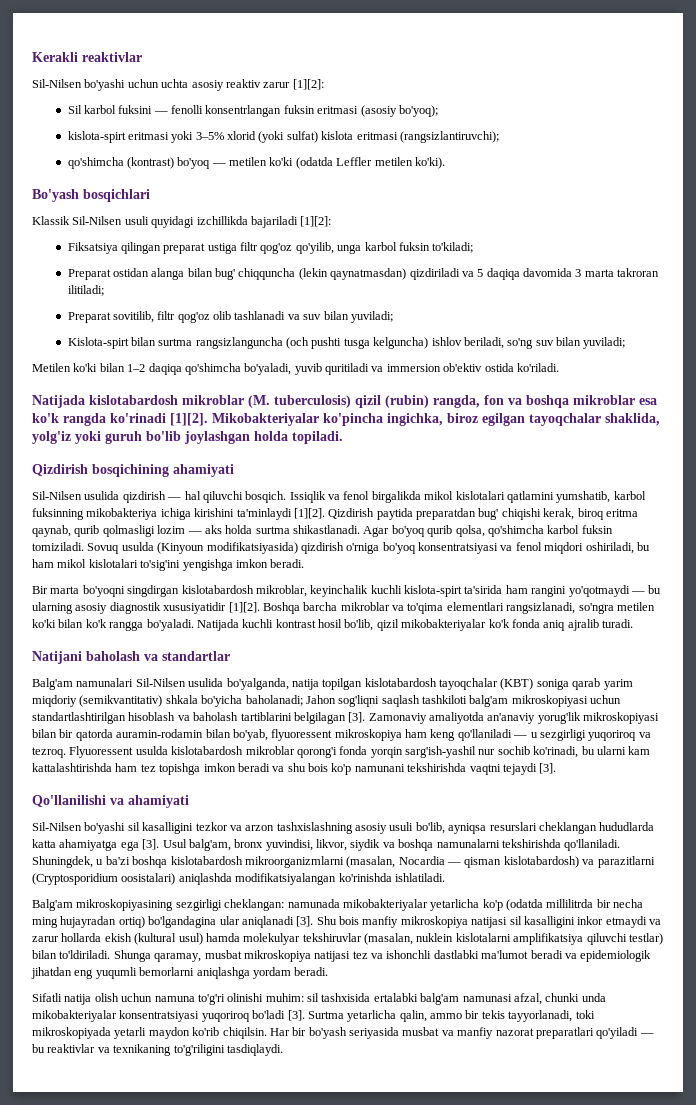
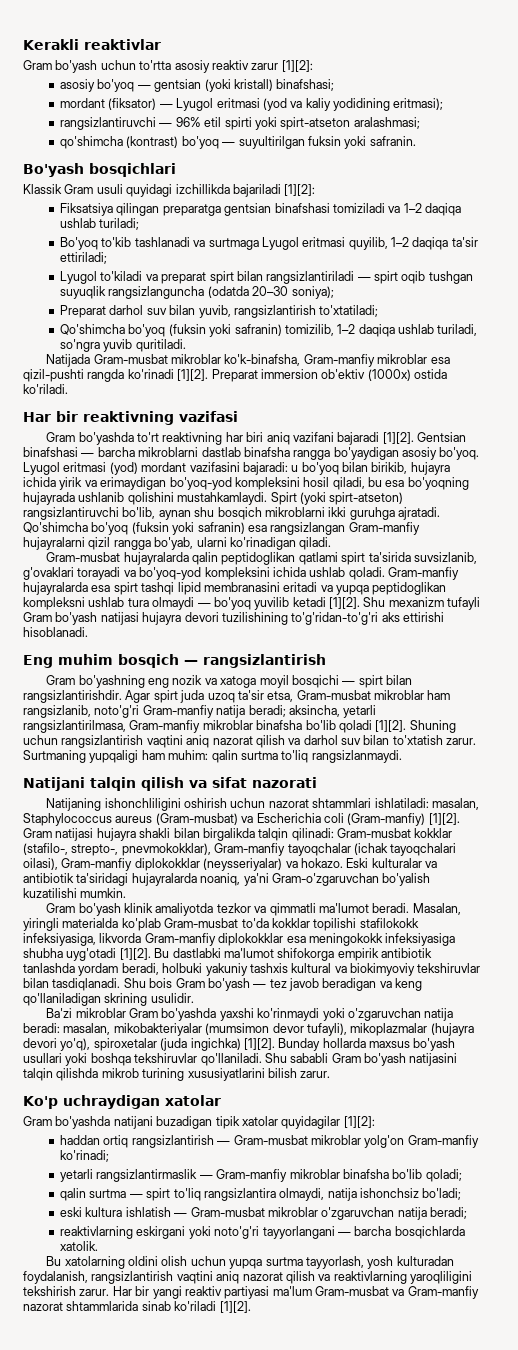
- Sil-Nilsen bo'yashi uchun uchta asosiy reaktiv zarur [1][2]:
+ Gram bo'yash uchun to'rtta asosiy reaktiv zarur [1][2]:
- Sil karbol fuksini — fenolli konsentrlangan fuksin eritmasi (asosiy bo'yoq);
- kislota-spirt eritmasi yoki 3–5% xlorid (yoki sulfat) kislota eritmasi (rangsizlantiruvchi);
- qo'shimcha (kontrast) bo'yoq — metilen ko'ki (odatda Leffler metilen ko'ki).
+ asosiy bo'yoq — gentsian (yoki kristall) binafshasi;
+ mordant (fiksator) — Lyugol eritmasi (yod va kaliy yodidining eritmasi);
+ rangsizlantiruvchi — 96% etil spirti yoki spirt-atseton aralashmasi;
+ qo'shimcha (kontrast) bo'yoq — suyultirilgan fuksin yoki safranin.
- Klassik Sil-Nilsen usuli quyidagi izchillikda bajariladi [1][2]:
+ Klassik Gram usuli quyidagi izchillikda bajariladi [1][2]:
- Fiksatsiya qilingan preparat ustiga filtr qog'oz qo'yilib, unga karbol fuksin to'kiladi;
- Preparat ostidan alanga bilan bug' chiqquncha (lekin qaynatmasdan) qizdiriladi va 5 daqiqa davomida 3 marta takroran ilitiladi;
- Preparat sovitilib, filtr qog'oz olib tashlanadi va suv bilan yuviladi;
- Kislota-spirt bilan surtma rangsizlanguncha (och pushti tusga kelguncha) ishlov beriladi, so'ng suv bilan yuviladi;
- Metilen ko'ki bilan 1–2 daqiqa qo'shimcha bo'yaladi, yuvib quritiladi va immersion ob'ektiv ostida ko'riladi.
+ Fiksatsiya qilingan preparatga gentsian binafshasi tomiziladi va 1–2 daqiqa ushlab turiladi;
+ Bo'yoq to'kib tashlanadi va surtmaga Lyugol eritmasi quyilib, 1–2 daqiqa ta'sir ettiriladi;
+ Lyugol to'kiladi va preparat spirt bilan rangsizlantiriladi — spirt oqib tushgan suyuqlik rangsizlanguncha (odatda 20–30 soniya);
+ Preparat darhol suv bilan yuvib, rangsizlantirish to'xtatiladi;
+ Qo'shimcha bo'yoq (fuksin yoki safranin) tomizilib, 1–2 daqiqa ushlab turiladi, so'ngra yuvib quritiladi.
+ Natijada Gram-musbat mikroblar ko'k-binafsha, Gram-manfiy mikroblar esa qizil-pushti rangda ko'rinadi [1][2]. Preparat immersion ob'ektiv (1000x) ostida ko'riladi.
- Natijada kislotabardosh mikroblar (M. tuberculosis) qizil (rubin) rangda, fon va boshqa mikroblar esa ko'k rangda ko'rinadi [1][2]. Mikobakteriyalar ko'pincha ingichka, biroz egilgan tayoqchalar shaklida, yolg'iz yoki guruh bo'lib joylashgan holda topiladi.
- Qizdirish bosqichining ahamiyati
- Sil-Nilsen usulida qizdirish — hal qiluvchi bosqich. Issiqlik va fenol birgalikda mikol kislotalari qatlamini yumshatib, karbol fuksinning mikobakteriya ichiga kirishini ta'minlaydi [1][2]. Qizdirish paytida preparatdan bug' chiqishi kerak, biroq eritma qaynab, qurib qolmasligi lozim — aks holda surtma shikastlanadi. Agar bo'yoq qurib qolsa, qo'shimcha karbol fuksin tomiziladi. Sovuq usulda (Kinyoun modifikatsiyasida) qizdirish o'rniga bo'yoq konsentratsiyasi va fenol miqdori oshiriladi, bu ham mikol kislotalari to'sig'ini yengishga imkon beradi.
- Bir marta bo'yoqni singdirgan kislotabardosh mikroblar, keyinchalik kuchli kislota-spirt ta'sirida ham rangini yo'qotmaydi — bu ularning asosiy diagnostik xususiyatidir [1][2]. Boshqa barcha mikroblar va to'qima elementlari rangsizlanadi, so'ngra metilen ko'ki bilan ko'k rangga bo'yaladi. Natijada kuchli kontrast hosil bo'lib, qizil mikobakteriyalar ko'k fonda aniq ajralib turadi.
- Natijani baholash va standartlar
- Balg'am namunalari Sil-Nilsen usulida bo'yalganda, natija topilgan kislotabardosh tayoqchalar (KBT) soniga qarab yarim miqdoriy (semikvantitativ) shkala bo'yicha baholanadi; Jahon sog'liqni saqlash tashkiloti balg'am mikroskopiyasi uchun standartlashtirilgan hisoblash va baholash tartiblarini belgilagan [3]. Zamonaviy amaliyotda an'anaviy yorug'lik mikroskopiyasi bilan bir qatorda auramin-rodamin bilan bo'yab, flyuoressent mikroskopiya ham keng qo'llaniladi — u sezgirligi yuqoriroq va tezroq. Flyuoressent usulda kislotabardosh mikroblar qorong'i fonda yorqin sarg'ish-yashil nur sochib ko'rinadi, bu ularni kam kattalashtirishda ham tez topishga imkon beradi va shu bois ko'p namunani tekshirishda vaqtni tejaydi [3].
- Qo'llanilishi va ahamiyati
- Sil-Nilsen bo'yashi sil kasalligini tezkor va arzon tashxislashning asosiy usuli bo'lib, ayniqsa resurslari cheklangan hududlarda katta ahamiyatga ega [3]. Usul balg'am, bronx yuvindisi, likvor, siydik va boshqa namunalarni tekshirishda qo'llaniladi. Shuningdek, u ba'zi boshqa kislotabardosh mikroorganizmlarni (masalan, Nocardia — qisman kislotabardosh) va parazitlarni (Cryptosporidium oosistalari) aniqlashda modifikatsiyalangan ko'rinishda ishlatiladi.
- Balg'am mikroskopiyasining sezgirligi cheklangan: namunada mikobakteriyalar yetarlicha ko'p (odatda millilitrda bir necha ming hujayradan ortiq) bo'lgandagina ular aniqlanadi [3]. Shu bois manfiy mikroskopiya natijasi sil kasalligini inkor etmaydi va zarur hollarda ekish (kultural usul) hamda molekulyar tekshiruvlar (masalan, nuklein kislotalarni amplifikatsiya qiluvchi testlar) bilan to'ldiriladi. Shunga qaramay, musbat mikroskopiya natijasi tez va ishonchli dastlabki ma'lumot beradi va epidemiologik jihatdan eng yuqumli bemorlarni aniqlashga yordam beradi.
- Sifatli natija olish uchun namuna to'g'ri olinishi muhim: sil tashxisida ertalabki balg'am namunasi afzal, chunki unda mikobakteriyalar konsentratsiyasi yuqoriroq bo'ladi [3]. Surtma yetarlicha qalin, ammo bir tekis tayyorlanadi, toki mikroskopiyada yetarli maydon ko'rib chiqilsin. Har bir bo'yash seriyasida musbat va manfiy nazorat preparatlari qo'yiladi — bu reaktivlar va texnikaning to'g'riligini tasdiqlaydi.
+ Har bir reaktivning vazifasi
+ Gram bo'yashda to'rt reaktivning har biri aniq vazifani bajaradi [1][2]. Gentsian binafshasi — barcha mikroblarni dastlab binafsha rangga bo'yaydigan asosiy bo'yoq. Lyugol eritmasi (yod) mordant vazifasini bajaradi: u bo'yoq bilan birikib, hujayra ichida yirik va erimaydigan bo'yoq-yod kompleksini hosil qiladi, bu esa bo'yoqning hujayrada ushlanib qolishini mustahkamlaydi. Spirt (yoki spirt-atseton) rangsizlantiruvchi bo'lib, aynan shu bosqich mikroblarni ikki guruhga ajratadi. Qo'shimcha bo'yoq (fuksin yoki safranin) esa rangsizlangan Gram-manfiy hujayralarni qizil rangga bo'yab, ularni ko'rinadigan qiladi.
+ Gram-musbat hujayralarda qalin peptidoglikan qatlami spirt ta'sirida suvsizlanib, g'ovaklari torayadi va bo'yoq-yod kompleksini ichida ushlab qoladi. Gram-manfiy hujayralarda esa spirt tashqi lipid membranasini eritadi va yupqa peptidoglikan kompleksni ushlab tura olmaydi — bo'yoq yuvilib ketadi [1][2]. Shu mexanizm tufayli Gram bo'yash natijasi hujayra devori tuzilishining to'g'ridan-to'g'ri aks ettirishi hisoblanadi.
+ Eng muhim bosqich — rangsizlantirish
+ Gram bo'yashning eng nozik va xatoga moyil bosqichi — spirt bilan rangsizlantirishdir. Agar spirt juda uzoq ta'sir etsa, Gram-musbat mikroblar ham rangsizlanib, noto'g'ri Gram-manfiy natija beradi; aksincha, yetarli rangsizlantirilmasa, Gram-manfiy mikroblar binafsha bo'lib qoladi [1][2]. Shuning uchun rangsizlantirish vaqtini aniq nazorat qilish va darhol suv bilan to'xtatish zarur. Surtmaning yupqaligi ham muhim: qalin surtma to'liq rangsizlanmaydi.
+ Natijani talqin qilish va sifat nazorati
+ Natijaning ishonchliligini oshirish uchun nazorat shtammlari ishlatiladi: masalan, Staphylococcus aureus (Gram-musbat) va Escherichia coli (Gram-manfiy) [1][2]. Gram natijasi hujayra shakli bilan birgalikda talqin qilinadi: Gram-musbat kokklar (stafilo-, strepto-, pnevmokokklar), Gram-manfiy tayoqchalar (ichak tayoqchalari oilasi), Gram-manfiy diplokokklar (neysseriyalar) va hokazo. Eski kulturalar va antibiotik ta'siridagi hujayralarda noaniq, ya'ni Gram-o'zgaruvchan bo'yalish kuzatilishi mumkin.
+ Gram bo'yash klinik amaliyotda tezkor va qimmatli ma'lumot beradi. Masalan, yiringli materialda ko'plab Gram-musbat to'da kokklar topilishi stafilokokk infeksiyasiga, likvorda Gram-manfiy diplokokklar esa meningokokk infeksiyasiga shubha uyg'otadi [1][2]. Bu dastlabki ma'lumot shifokorga empirik antibiotik tanlashda yordam beradi, holbuki yakuniy tashxis kultural va biokimyoviy tekshiruvlar bilan tasdiqlanadi. Shu bois Gram bo'yash — tez javob beradigan va keng qo'llaniladigan skrining usulidir.
+ Ba'zi mikroblar Gram bo'yashda yaxshi ko'rinmaydi yoki o'zgaruvchan natija beradi: masalan, mikobakteriyalar (mumsimon devor tufayli), mikoplazmalar (hujayra devori yo'q), spiroxetalar (juda ingichka) [1][2]. Bunday hollarda maxsus bo'yash usullari yoki boshqa tekshiruvlar qo'llaniladi. Shu sababli Gram bo'yash natijasini talqin qilishda mikrob turining xususiyatlarini bilish zarur.
+ Ko'p uchraydigan xatolar
+ Gram bo'yashda natijani buzadigan tipik xatolar quyidagilar [1][2]:
+ haddan ortiq rangsizlantirish — Gram-musbat mikroblar yolg'on Gram-manfiy ko'rinadi;
+ yetarli rangsizlantirmaslik — Gram-manfiy mikroblar binafsha bo'lib qoladi;
+ qalin surtma — spirt to'liq rangsizlantira olmaydi, natija ishonchsiz bo'ladi;
+ eski kultura ishlatish — Gram-musbat mikroblar o'zgaruvchan natija beradi;
+ reaktivlarning eskirgani yoki noto'g'ri tayyorlangani — barcha bosqichlarda xatolik.
+ Bu xatolarning oldini olish uchun yupqa surtma tayyorlash, yosh kulturadan foydalanish, rangsizlantirish vaqtini aniq nazorat qilish va reaktivlarning yaroqliligini tekshirish zarur. Har bir yangi reaktiv partiyasi ma'lum Gram-musbat va Gram-manfiy nazorat shtammlarida sinab ko'riladi [1][2].

